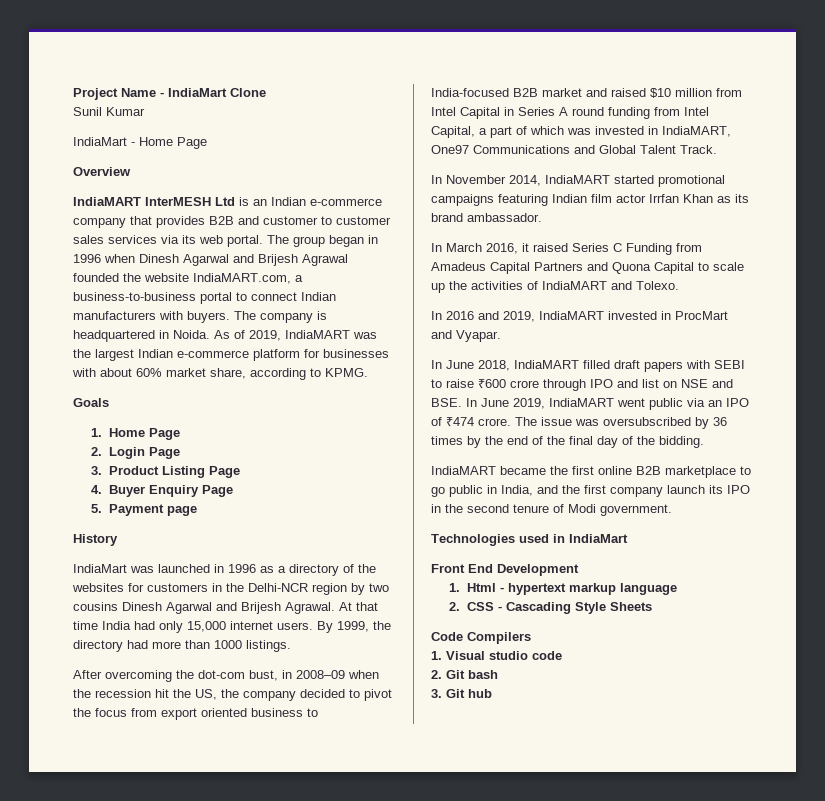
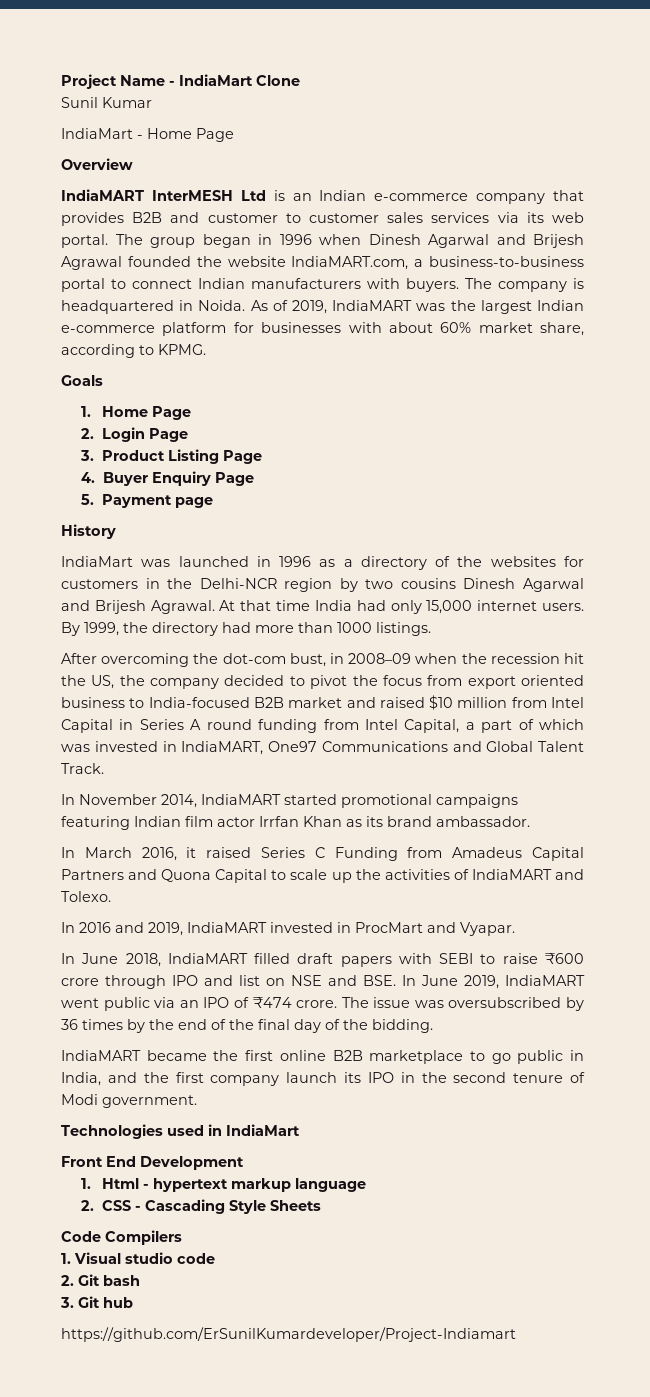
+ https://github.com/ErSunilKumardeveloper/Project-Indiamart

